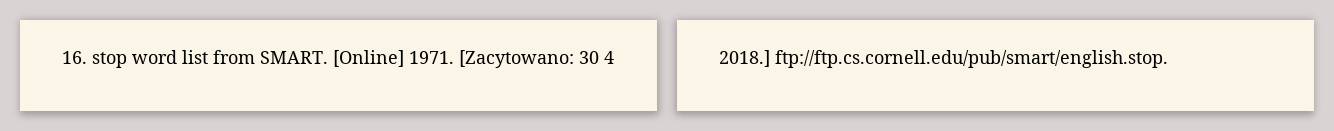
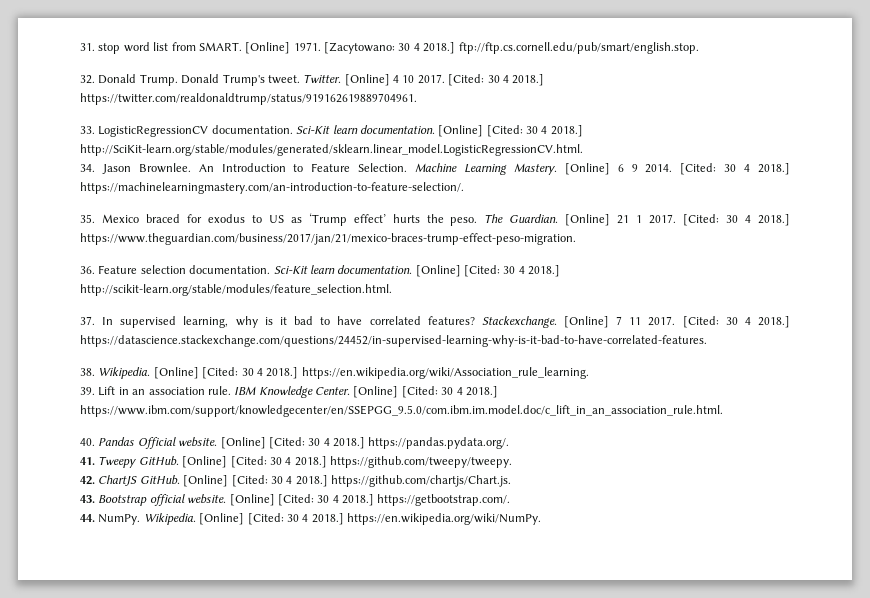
- 16. stop word list from SMART.
+ 31. stop word list from SMART.
+ 32. Donald Trump. Donald Trump's tweet. Twitter. [Online] 4 10 2017. [Cited: 30 4 2018.] https://twitter.com/realdonaldtrump/status/919162619889704961.
+ 33. LogisticRegressionCV documentation. Sci-Kit learn documentation. [Online] [Cited: 30 4 2018.] http://SciKit-learn.org/stable/modules/generated/sklearn.linear_model.LogisticRegressionCV.html.
+ 34. Jason Brownlee. An Introduction to Feature Selection. Machine Learning Mastery. [Online] 6 9 2014. [Cited: 30 4 2018.] https://machinelearningmastery.com/an-introduction-to-feature-selection/.
+ 35. Mexico braced for exodus to US as ‘Trump effect’ hurts the peso. The Guardian. [Online] 21 1 2017. [Cited: 30 4 2018.] https://www.theguardian.com/business/2017/jan/21/mexico-braces-trump-effect-peso-migration.
+ 36. Feature selection documentation. Sci-Kit learn documentation. [Online] [Cited: 30 4 2018.] http://scikit-learn.org/stable/modules/feature_selection.html.
+ 37. In supervised learning, why is it bad to have correlated features? Stackexchange. [Online] 7 11 2017. [Cited: 30 4 2018.] https://datascience.stackexchange.com/questions/24452/in-supervised-learning-why-is-it-bad-to-have-correlated-features.
+ 38. Wikipedia. [Online] [Cited: 30 4 2018.] https://en.wikipedia.org/wiki/Association_rule_learning.
+ 39. Lift in an association rule. IBM Knowledge Center. [Online] [Cited: 30 4 2018.] https://www.ibm.com/support/knowledgecenter/en/SSEPGG_9.5.0/com.ibm.im.model.doc/c_lift_in_an_association_rule.html.
+ 40. Pandas Official website. [Online] [Cited: 30 4 2018.] https://pandas.pydata.org/.
+ 41. Tweepy GitHub. [Online] [Cited: 30 4 2018.] https://github.com/tweepy/tweepy.
+ 42. ChartJS GitHub. [Online] [Cited: 30 4 2018.] https://github.com/chartjs/Chart.js.
+ 43. Bootstrap official website. [Online] [Cited: 30 4 2018.] https://getbootstrap.com/.
+ 44. NumPy. Wikipedia. [Online] [Cited: 30 4 2018.] https://en.wikipedia.org/wiki/NumPy.

